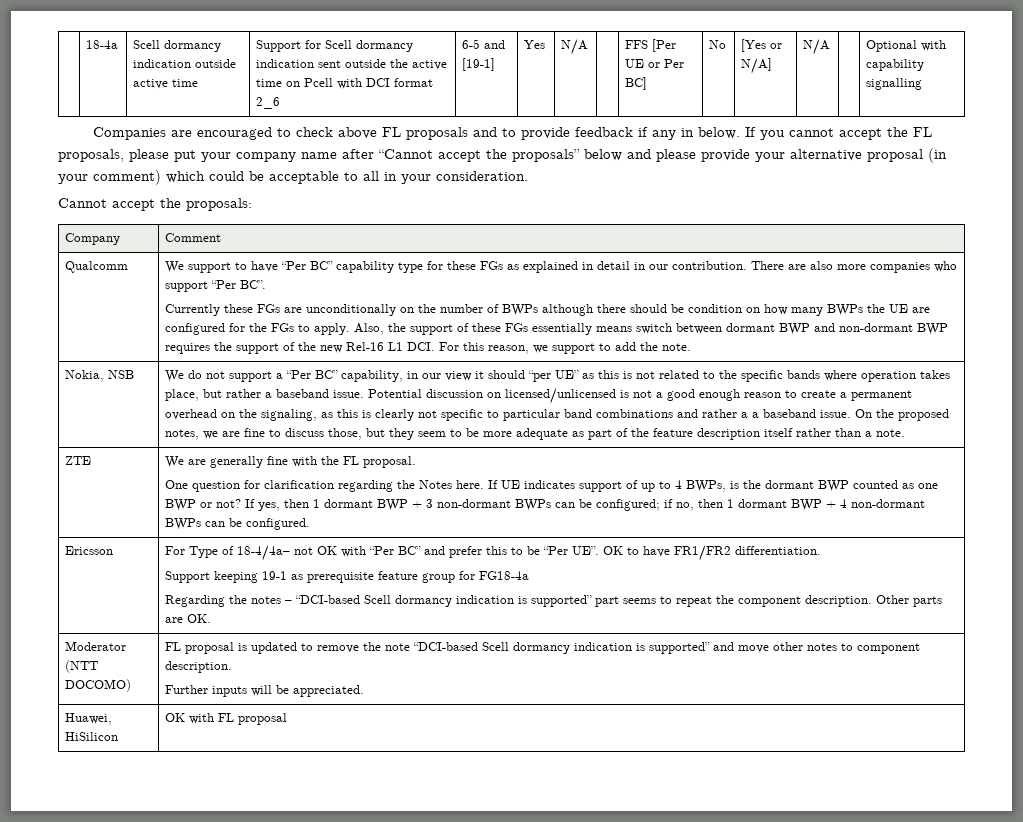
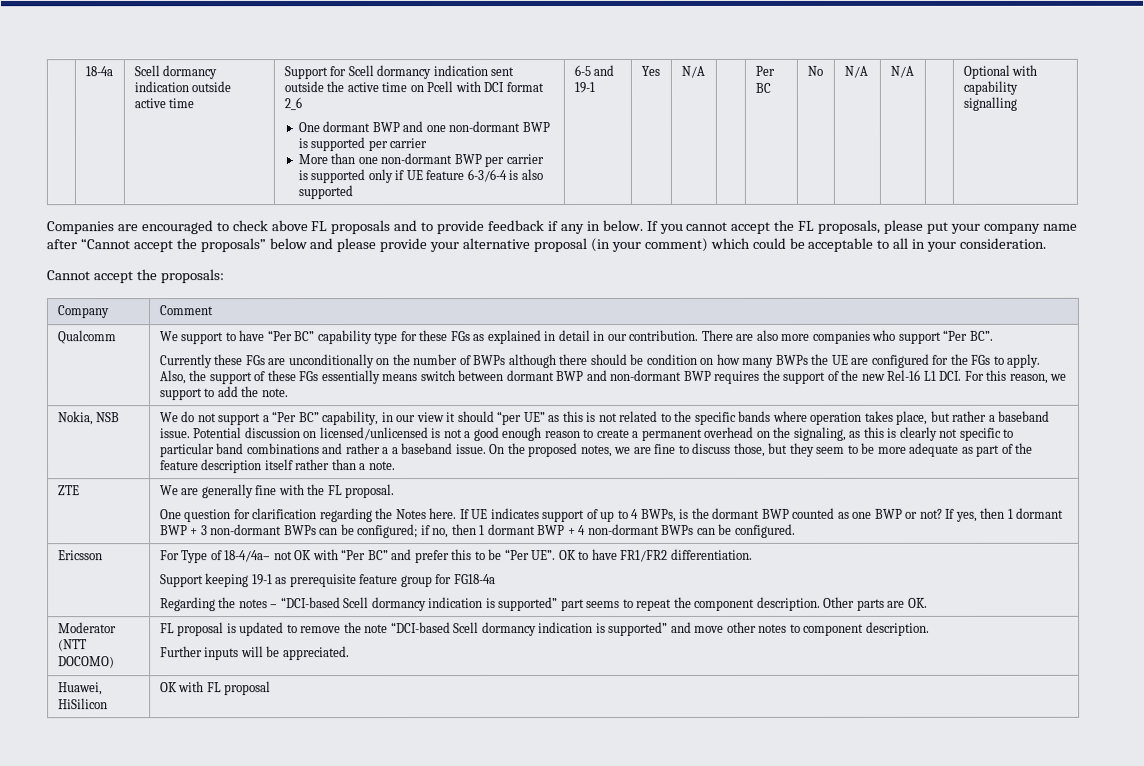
+ One dormant BWP and one non-dormant BWP is supported per carrier
+ More than one non-dormant BWP per carrier is supported only if UE feature 6-3/6-4 is also supported
- 6-5 and [19-1]
+ 6-5 and 19-1
- FFS [Per UE or Per BC] | No | [Yes or N/A]
+ Per BC | No | N/A

